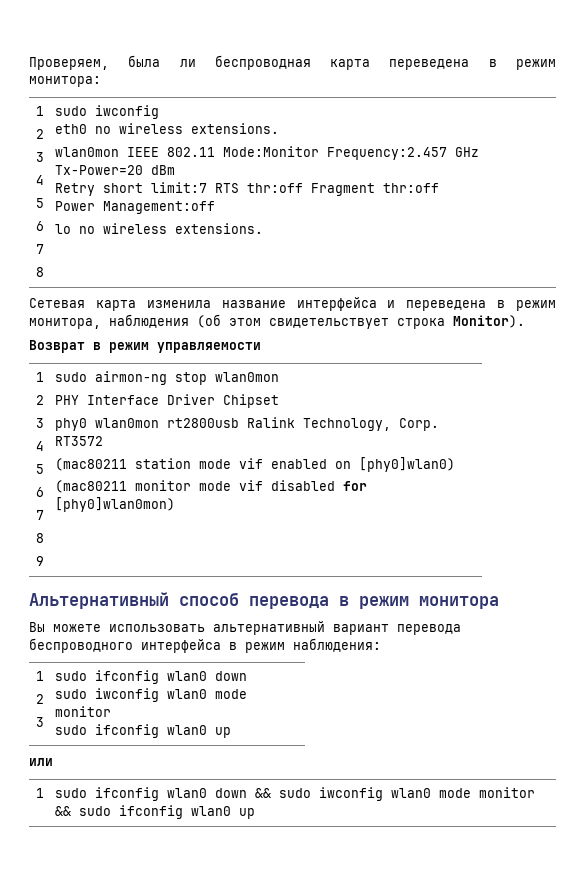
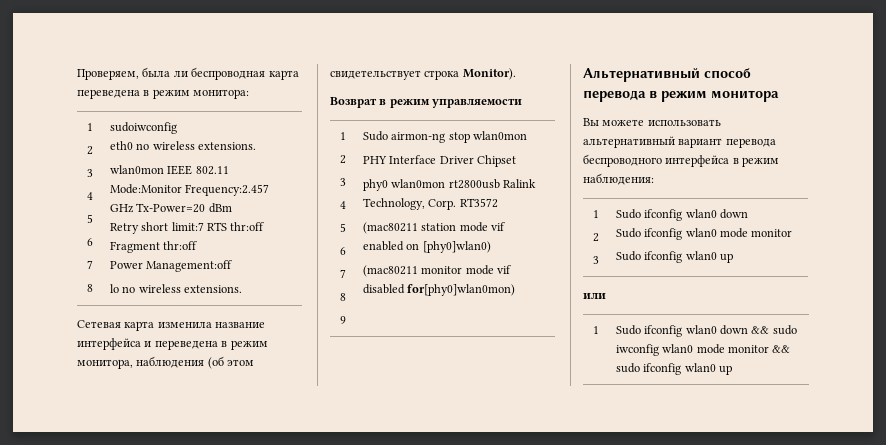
  Проверяем, была ли беспроводная карта переведена в режим монитора:
  1
  2
  3
  4
  5
  6
  7
- 8 | sudo iwconfig
+ 8 | sudoiwconfig
  Возврат в режим управляемости
  1
  2
  3
  4
  5
  6
  7
  8
- 9 | sudo airmon-ng stop wlan0mon
+ 9 | Sudo airmon-ng stop wlan0mon
  PHY Interface Driver Chipset
  phy0 wlan0mon rt2800usb Ralink Technology, Corp. RT3572
  (mac80211 station mode vif enabled on [phy0]wlan0)
- (mac80211 monitor mode vif disabled for [phy0]wlan0mon)
+ (mac80211 monitor mode vif disabled for[phy0]wlan0mon)
  Вы можете использовать альтернативный вариант перевода беспроводного интерфейса в режим наблюдения:
  1
  2
- 3 | sudo ifconfig wlan0 down
- sudo iwconfig wlan0 mode monitor
- sudo ifconfig wlan0 up
+ 3 | Sudo ifconfig wlan0 down
+ Sudo ifconfig wlan0 mode monitor
+ Sudo ifconfig wlan0 up
- 1 | sudo ifconfig wlan0 down && sudo iwconfig wlan0 mode monitor && sudo ifconfig wlan0 up
+ 1 | Sudo ifconfig wlan0 down && sudo iwconfig wlan0 mode monitor && sudo ifconfig wlan0 up

